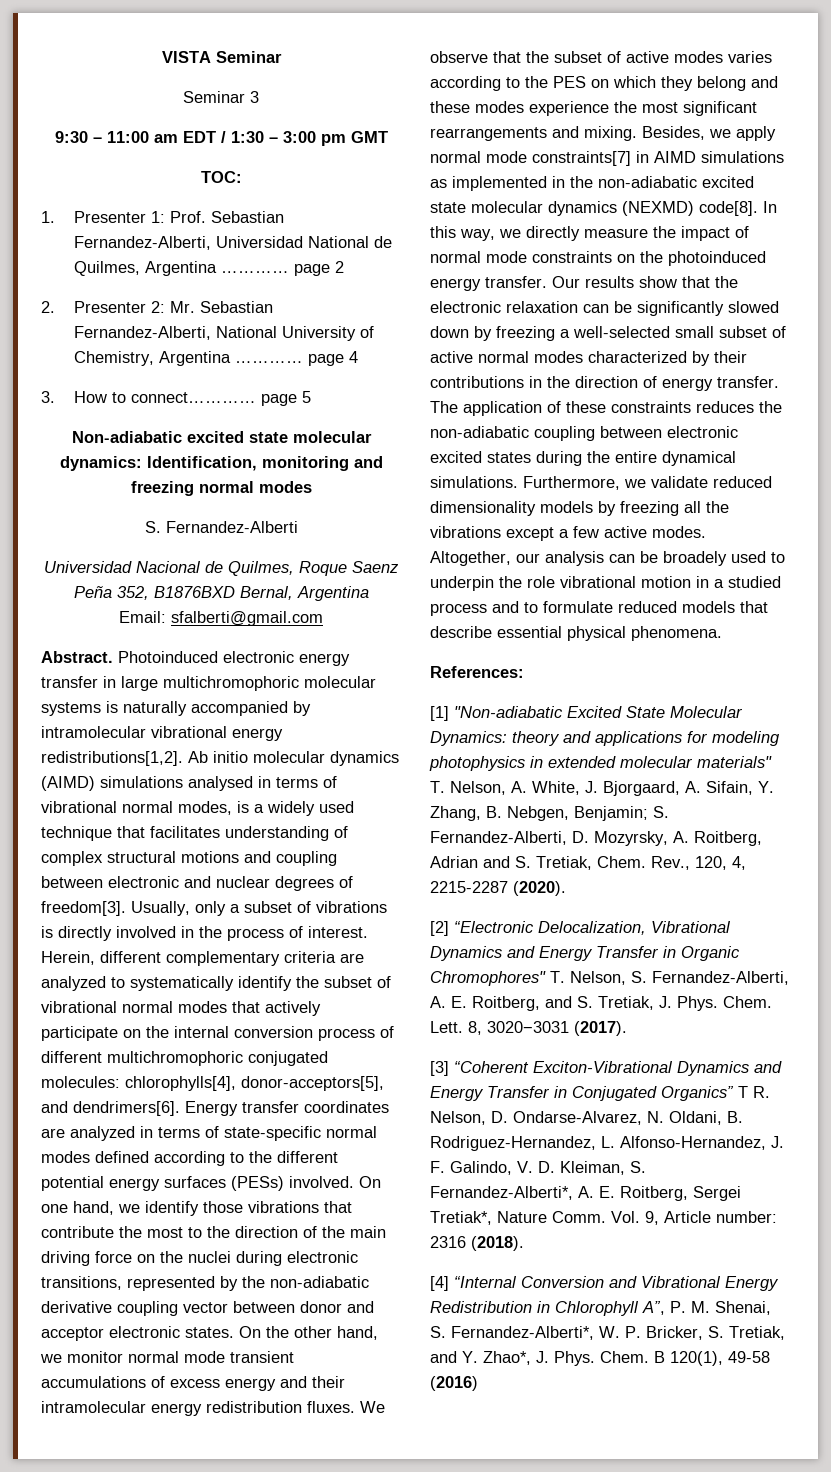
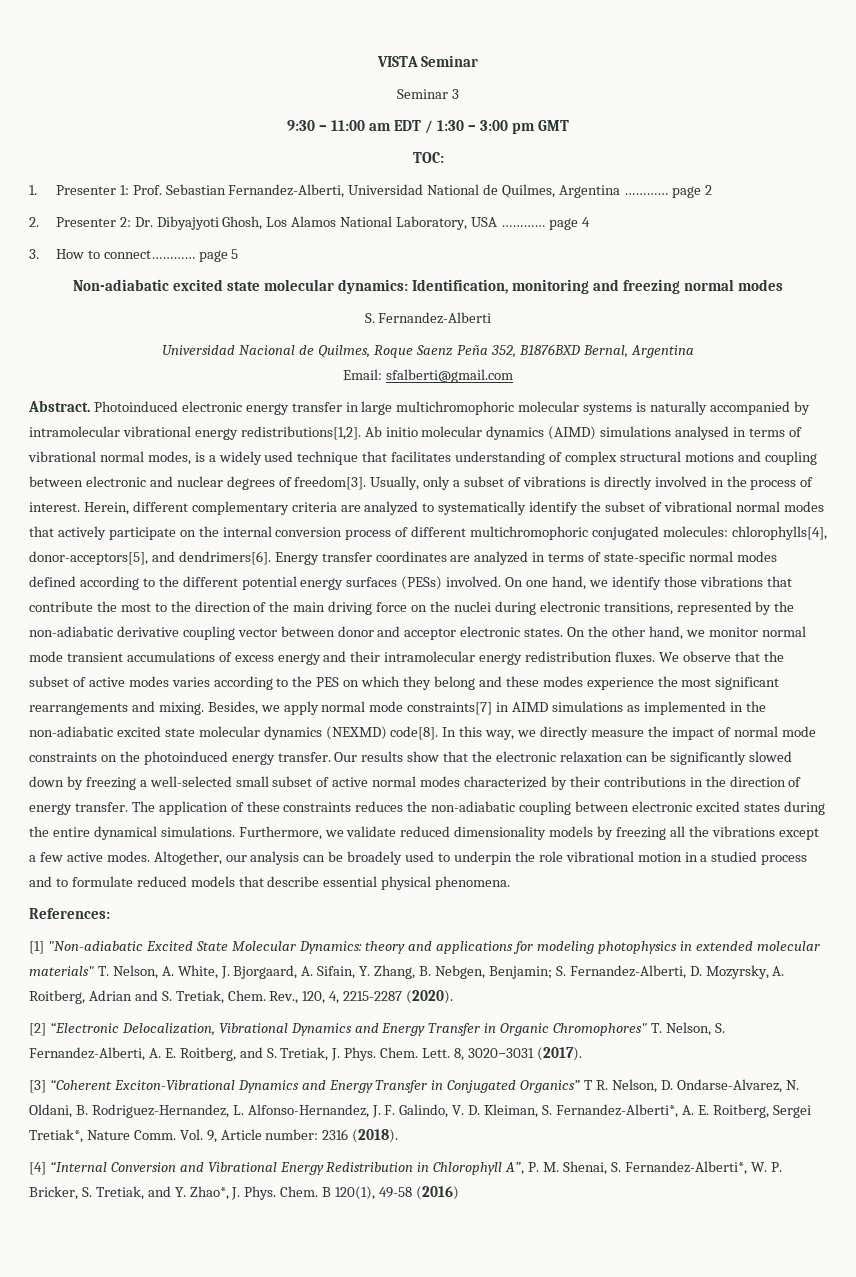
- 2. Presenter 2: Mr. Sebastian Fernandez-Alberti, National University of Chemistry, Argentina ………… page 4
+ 2. Presenter 2: Dr. Dibyajyoti Ghosh, Los Alamos National Laboratory, USA ………… page 4

